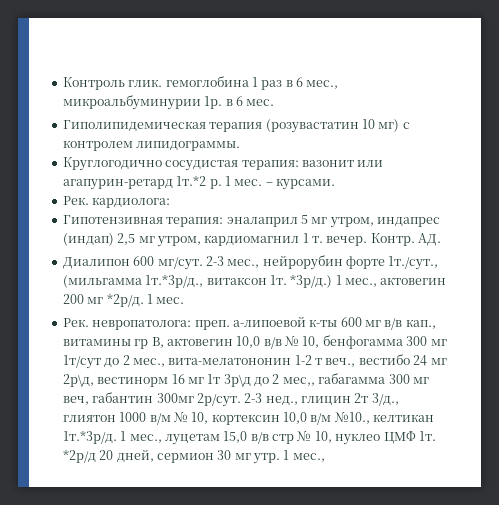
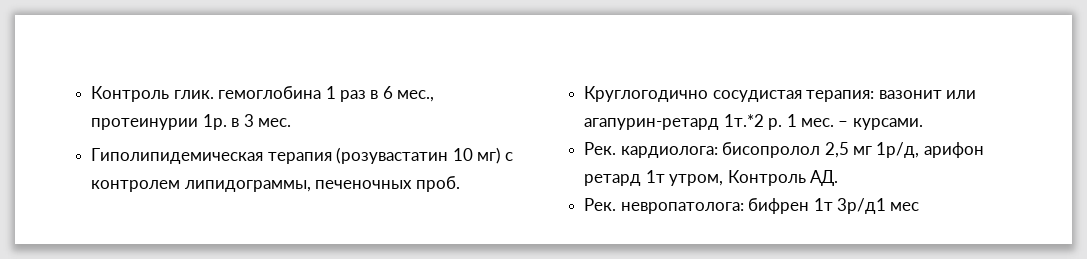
- Контроль глик. гемоглобина 1 раз в 6 мес., микроальбуминурии 1р. в 6 мес.
+ Контроль глик. гемоглобина 1 раз в 6 мес., протеинурии 1р. в 3 мес.
- Гиполипидемическая терапия (розувастатин 10 мг) с контролем липидограммы.
+ Гиполипидемическая терапия (розувастатин 10 мг) с контролем липидограммы, печеночных проб.
- Рек. кардиолога:
- Гипотензивная терапия: эналаприл 5 мг утром, индапрес (индап) 2,5 мг утром, кардиомагнил 1 т. вечер. Контр. АД.
- Диалипон 600 мг/сут. 2-3 мес., нейрорубин форте 1т./сут., (мильгамма 1т.*3р/д., витаксон 1т. *3р/д.) 1 мес., актовегин 200 мг *2р/д. 1 мес.
- Рек. невропатолога: преп. а-липоевой к-ты 600 мг в/в кап., витамины гр В, актовегин 10,0 в/в № 10, бенфогамма 300 мг 1т/сут до 2 мес., вита-мелатононин 1-2 т веч., вестибо 24 мг 2р\д, вестинорм 16 мг 1т 3р\д до 2 мес,, габагамма 300 мг веч, габантин 300мг 2р/сут. 2-3 нед., глицин 2т 3/д., глиятон 1000 в/м № 10, кортексин 10,0 в/м №10., келтикан 1т.*3р/д. 1 мес., луцетам 15,0 в/в стр № 10, нуклео ЦМФ 1т. *2р/д 20 дней, сермион 30 мг утр. 1 мес.,
+ Рек. кардиолога: бисопролол 2,5 мг 1р/д, арифон ретард 1т утром, Контроль АД.
+ Рек. невропатолога: бифрен 1т 3р/д1 мес

